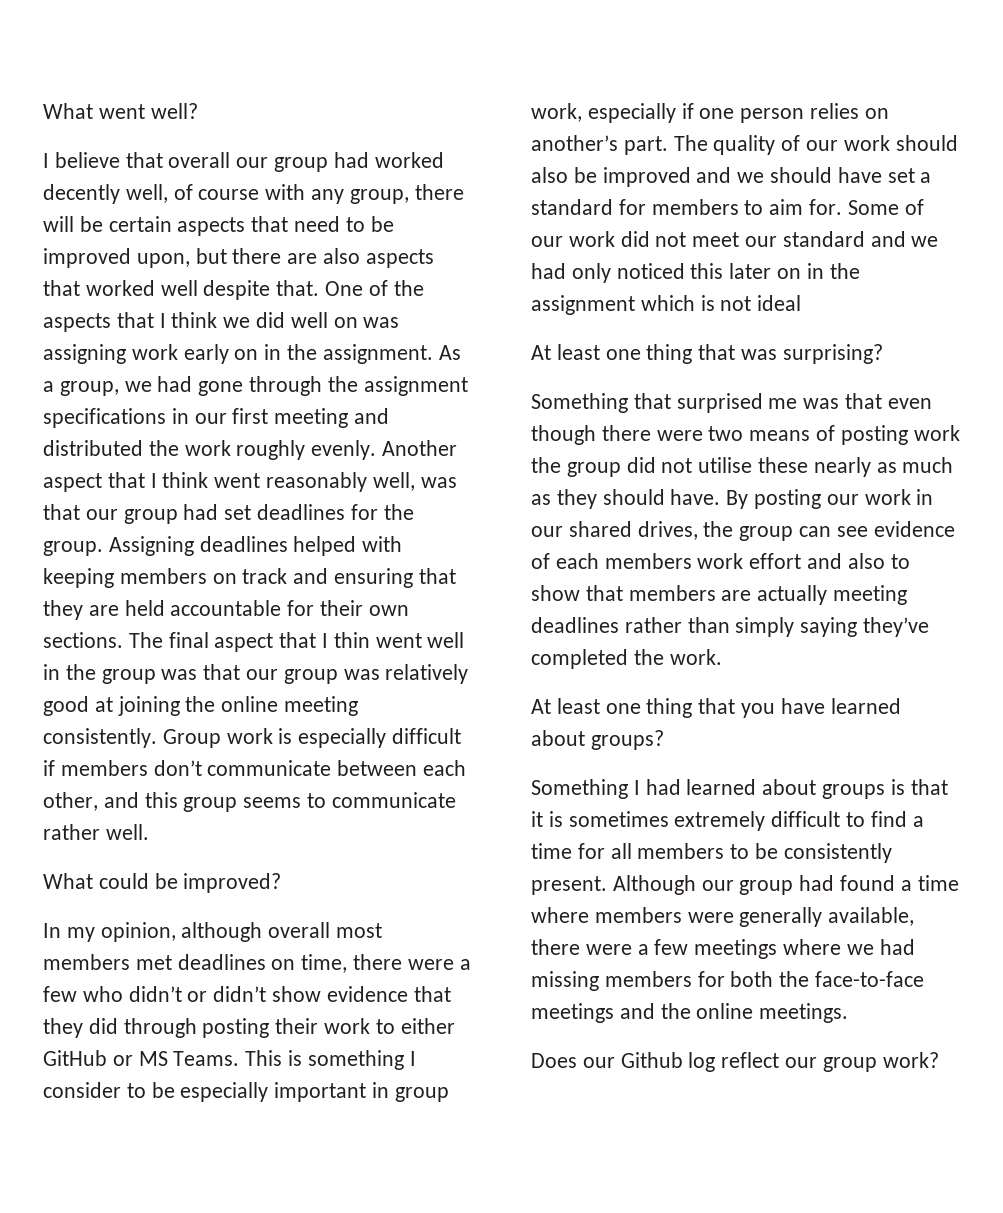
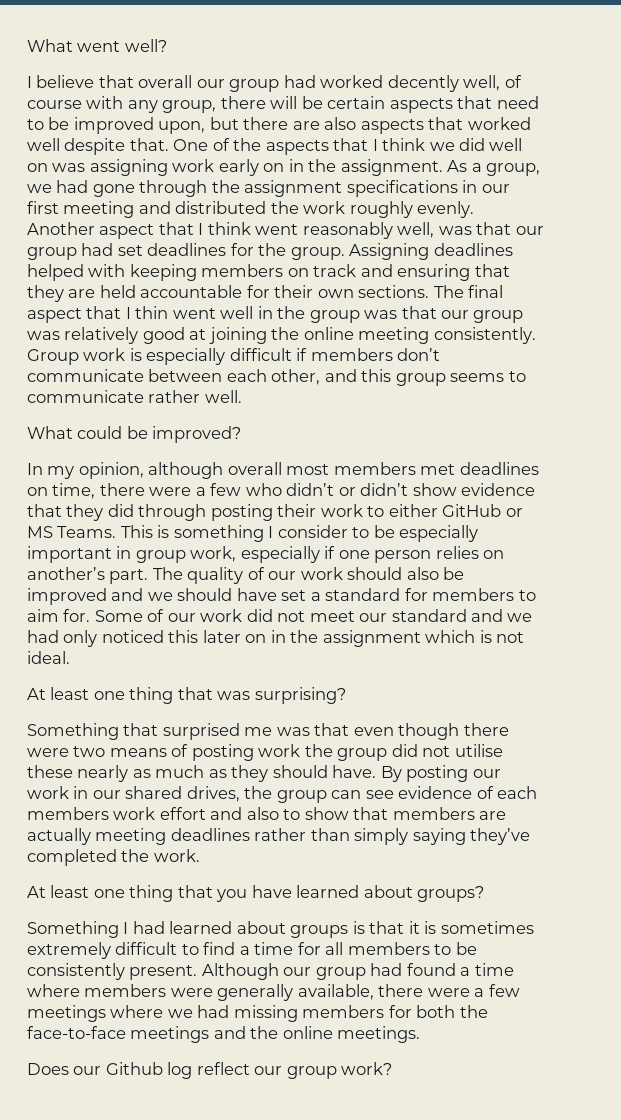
- Some of our work did not meet our standard and we had only noticed this later on in the assignment which is not ideal
+ Some of our work did not meet our standard and we had only noticed this later on in the assignment which is not ideal.

